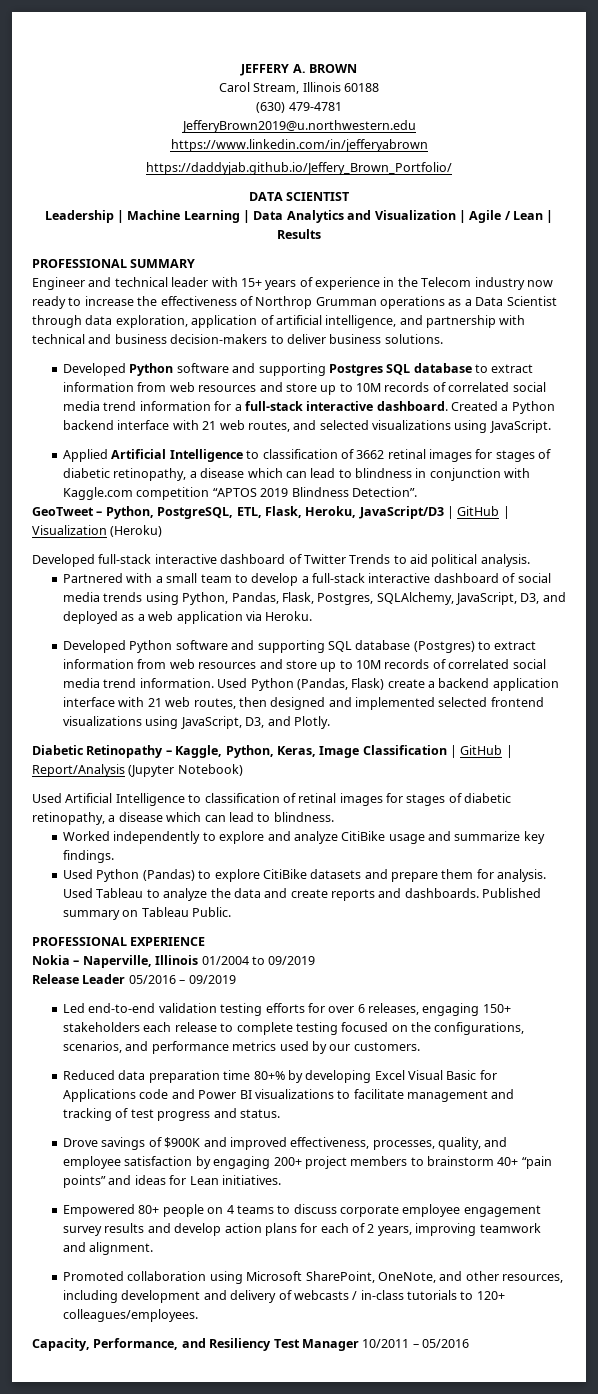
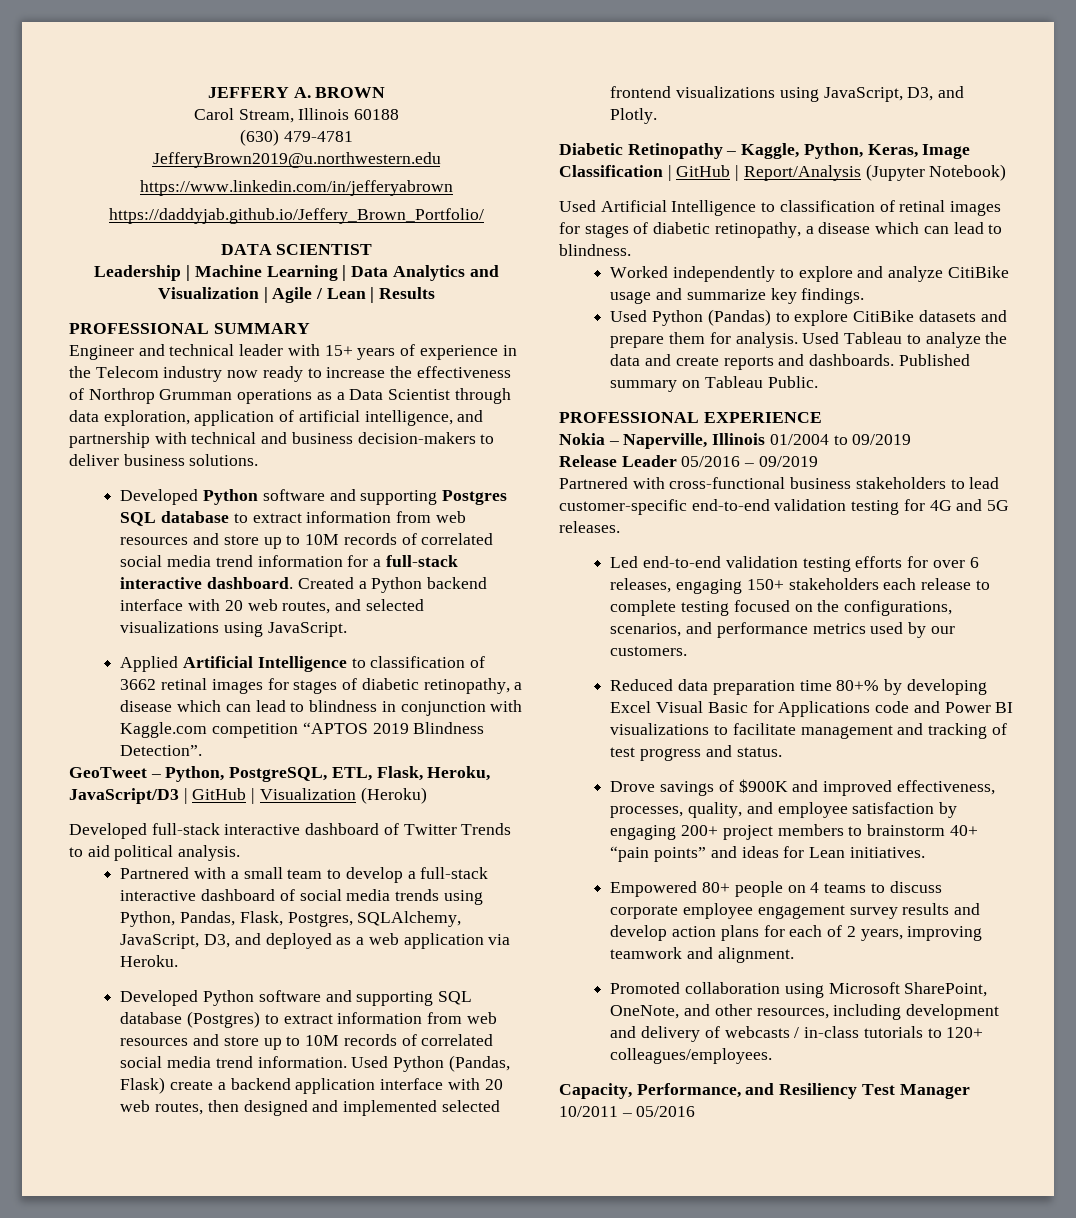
- Created a Python backend interface with 21 web routes, and selected visualizations using JavaScript.
+ Created a Python backend interface with 20 web routes, and selected visualizations using JavaScript.
- Used Python (Pandas, Flask) create a backend application interface with 21 web routes, then designed and implemented selected frontend visualizations using JavaScript, D3, and Plotly.
+ Used Python (Pandas, Flask) create a backend application interface with 20 web routes, then designed and implemented selected frontend visualizations using JavaScript, D3, and Plotly.
+ Partnered with cross-functional business stakeholders to lead customer-specific end-to-end validation testing for 4G and 5G releases.

